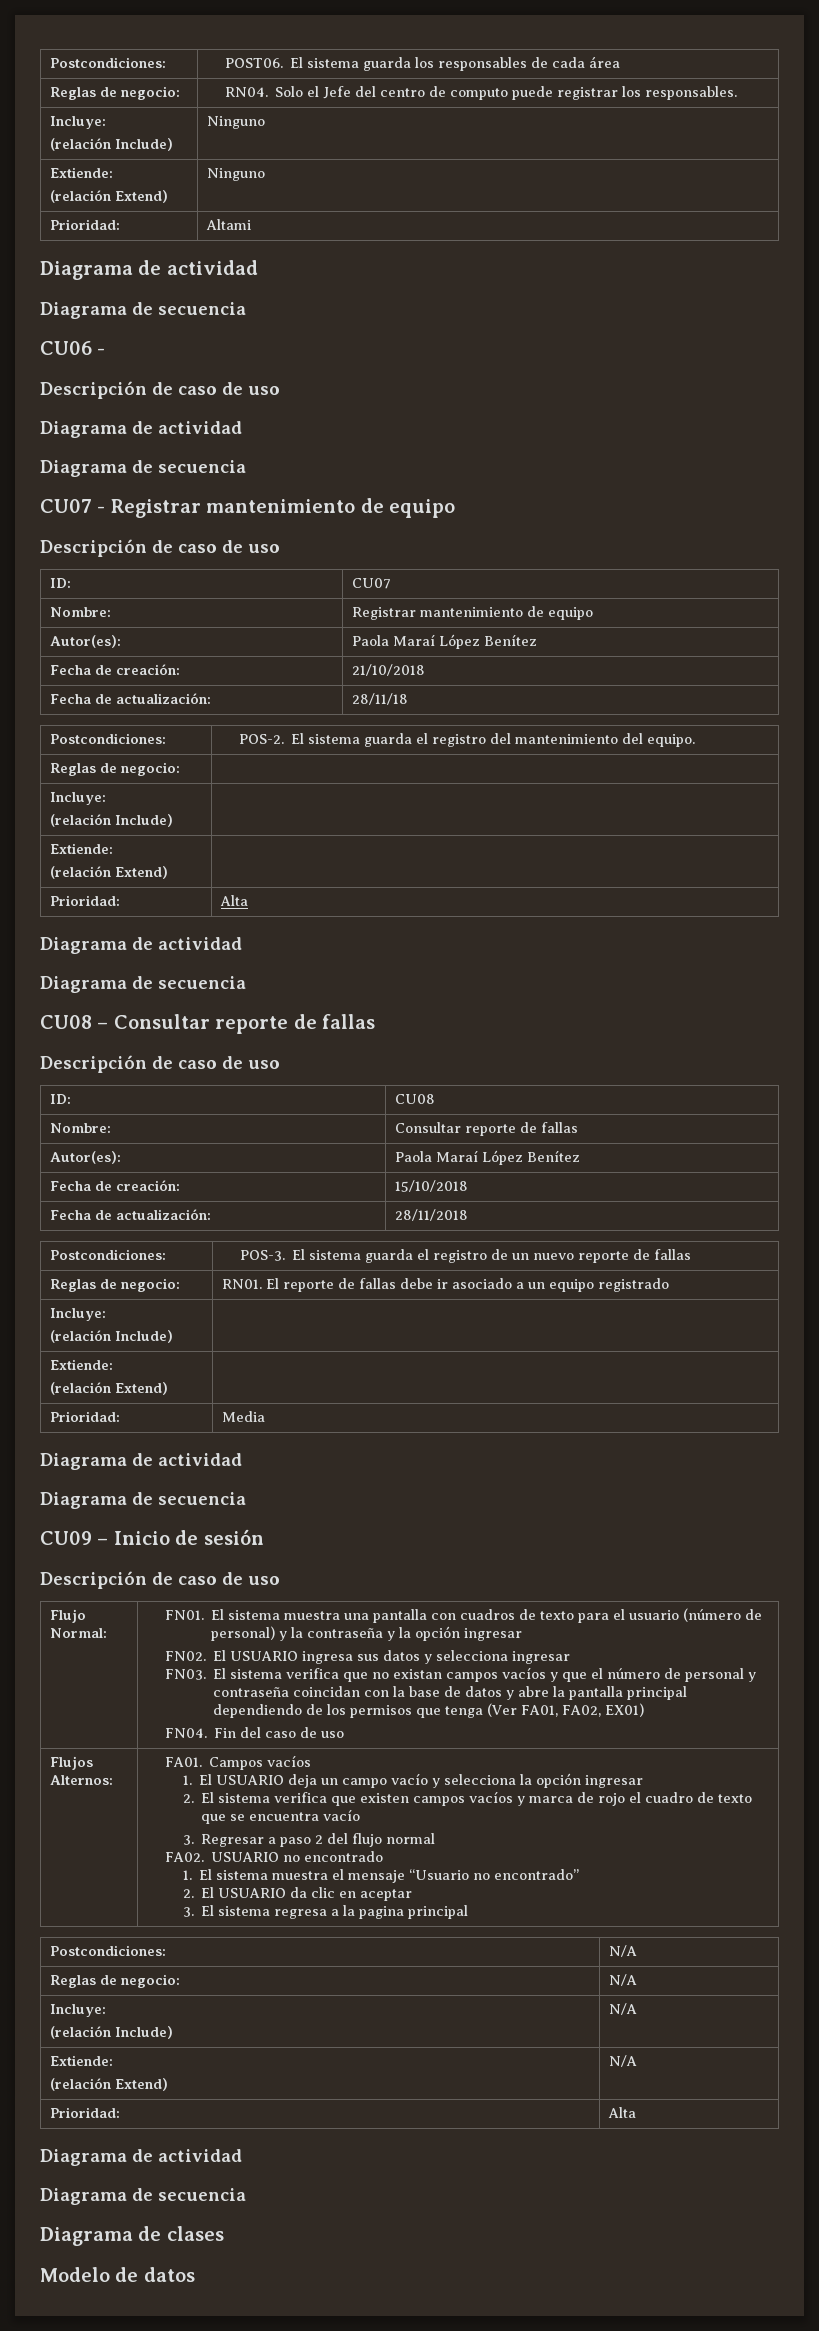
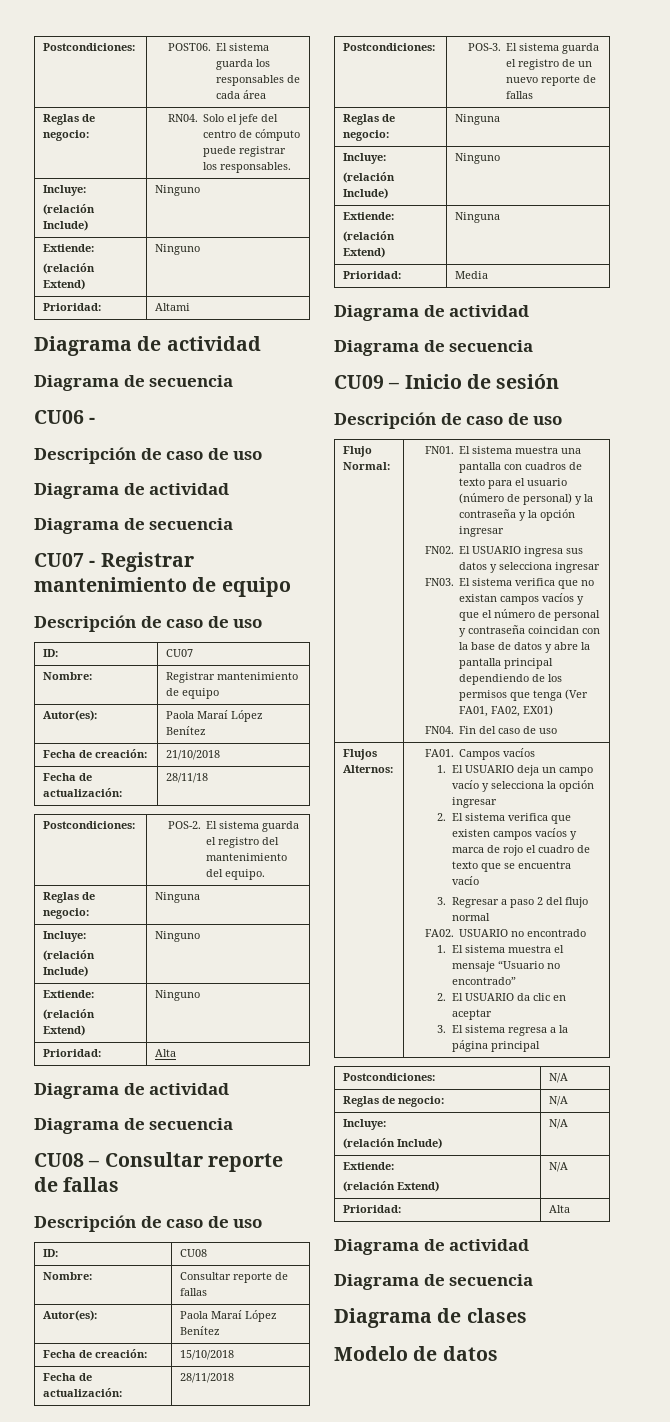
- Reglas de negocio: | RN04. Solo el Jefe del centro de computo puede registrar los responsables.
+ Reglas de negocio: | RN04. Solo el jefe del centro de cómputo puede registrar los responsables.
  Postcondiciones: | POS-2. El sistema guarda el registro del mantenimiento del equipo.
- Reglas de negocio: |
+ Reglas de negocio: | Ninguna
  Incluye:
- (relación Include) |
+ (relación Include) | Ninguno
  Extiende:
- (relación Extend) |
+ (relación Extend) | Ninguno
  Postcondiciones: | POS-3. El sistema guarda el registro de un nuevo reporte de fallas
- Reglas de negocio: | RN01. El reporte de fallas debe ir asociado a un equipo registrado
+ Reglas de negocio: | Ninguna
  Incluye:
- (relación Include) |
+ (relación Include) | Ninguno
  Extiende:
- (relación Extend) |
+ (relación Extend) | Ninguna
- 3. El sistema regresa a la pagina principal
+ 3. El sistema regresa a la página principal

